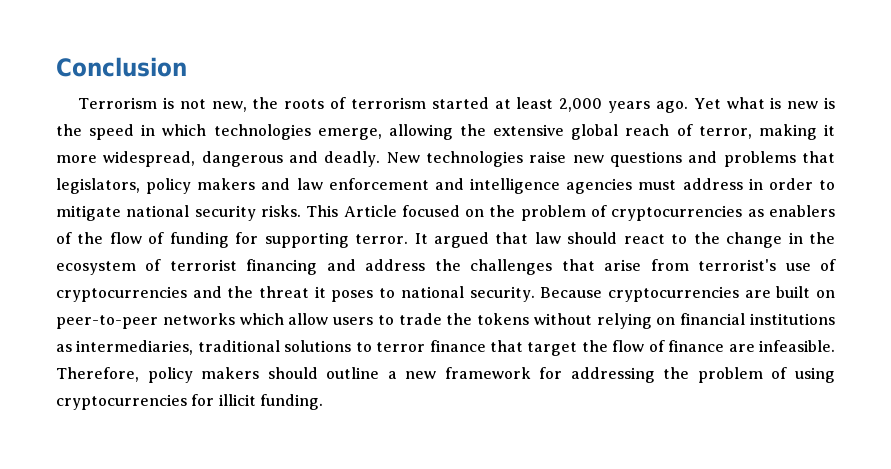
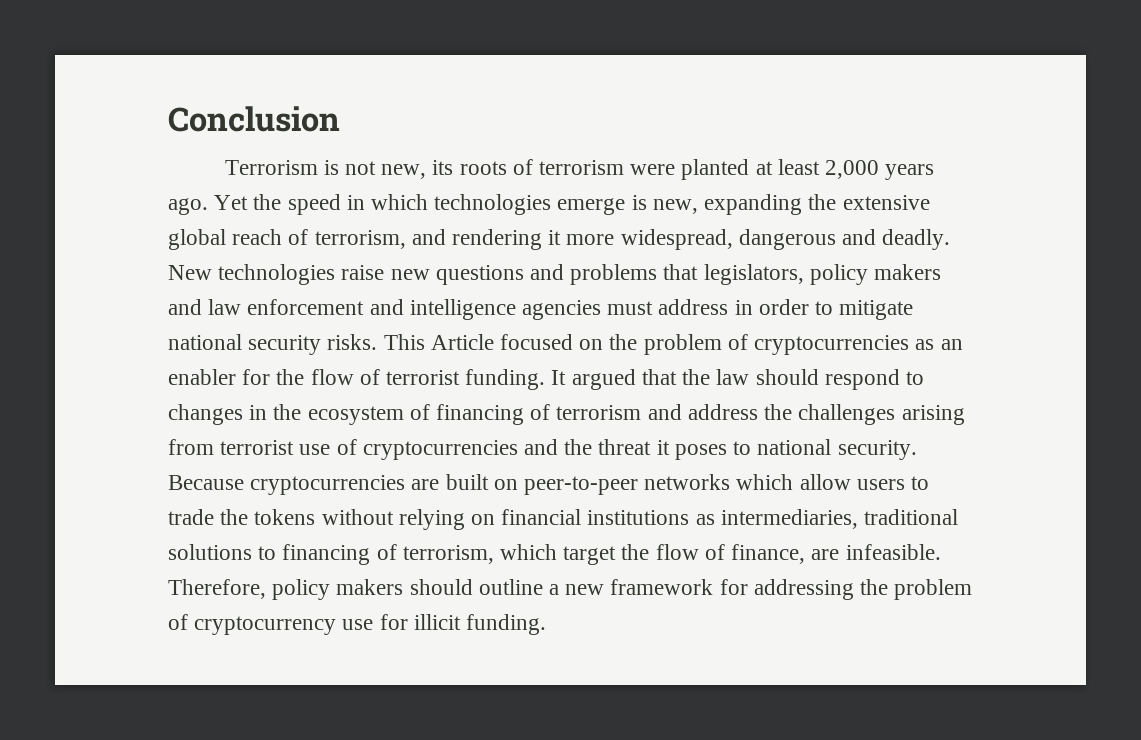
- Terrorism is not new, the roots of terrorism started at least 2,000 years ago.
+ Terrorism is not new, its roots of terrorism were planted at least 2,000 years ago.
- Yet what is new is the speed in which technologies emerge, allowing the extensive global reach of terror, making it more widespread, dangerous and deadly.
+ Yet the speed in which technologies emerge is new, expanding the extensive global reach of terrorism, and rendering it more widespread, dangerous and deadly.
- This Article focused on the problem of cryptocurrencies as enablers of the flow of funding for supporting terror.
+ This Article focused on the problem of cryptocurrencies as an enabler for the flow of terrorist funding.
- It argued that law should react to the change in the ecosystem of terrorist financing and address the challenges that arise from terrorist's use of cryptocurrencies and the threat it poses to national security.
+ It argued that the law should respond to changes in the ecosystem of financing of terrorism and address the challenges arising from terrorist use of cryptocurrencies and the threat it poses to national security.
- Because cryptocurrencies are built on peer-to-peer networks which allow users to trade the tokens without relying on financial institutions as intermediaries, traditional solutions to terror finance that target the flow of finance are infeasible.
+ Because cryptocurrencies are built on peer-to-peer networks which allow users to trade the tokens without relying on financial institutions as intermediaries, traditional solutions to financing of terrorism, which target the flow of finance, are infeasible.
- Therefore, policy makers should outline a new framework for addressing the problem of using cryptocurrencies for illicit funding.
+ Therefore, policy makers should outline a new framework for addressing the problem of cryptocurrency use for illicit funding.

